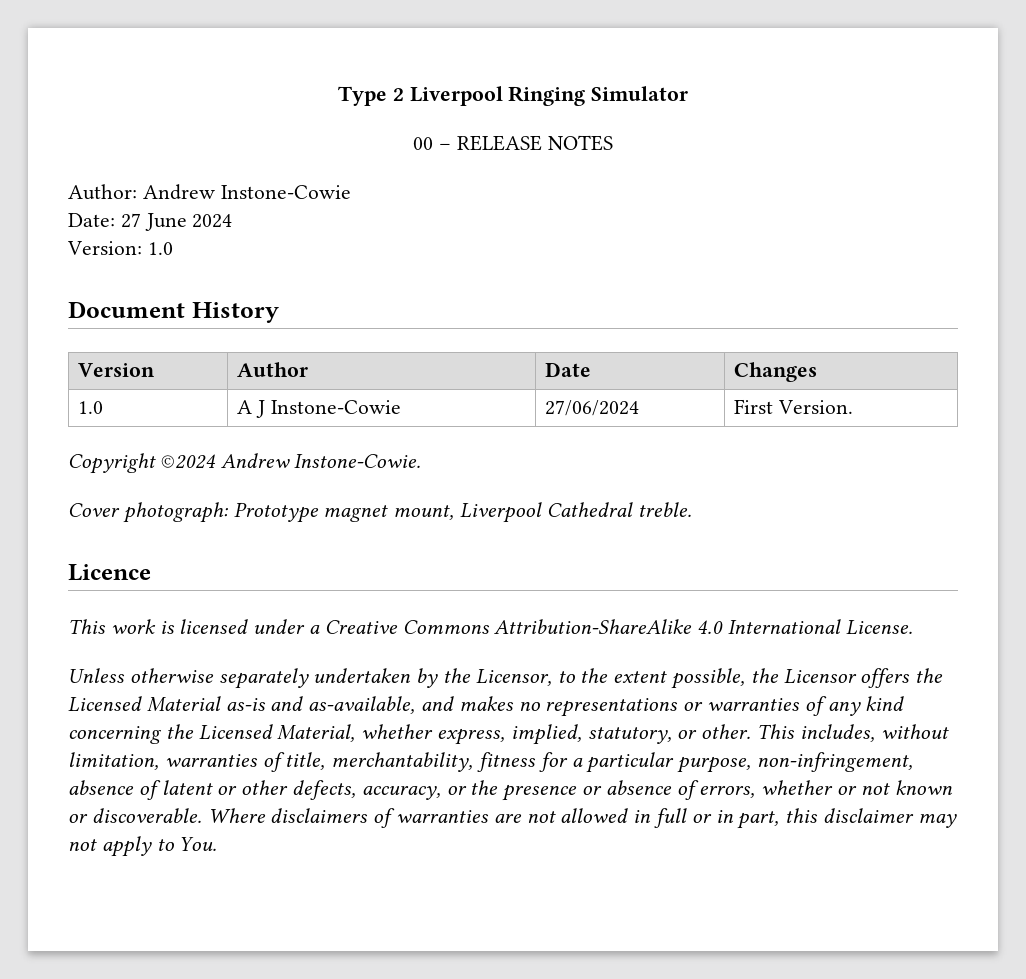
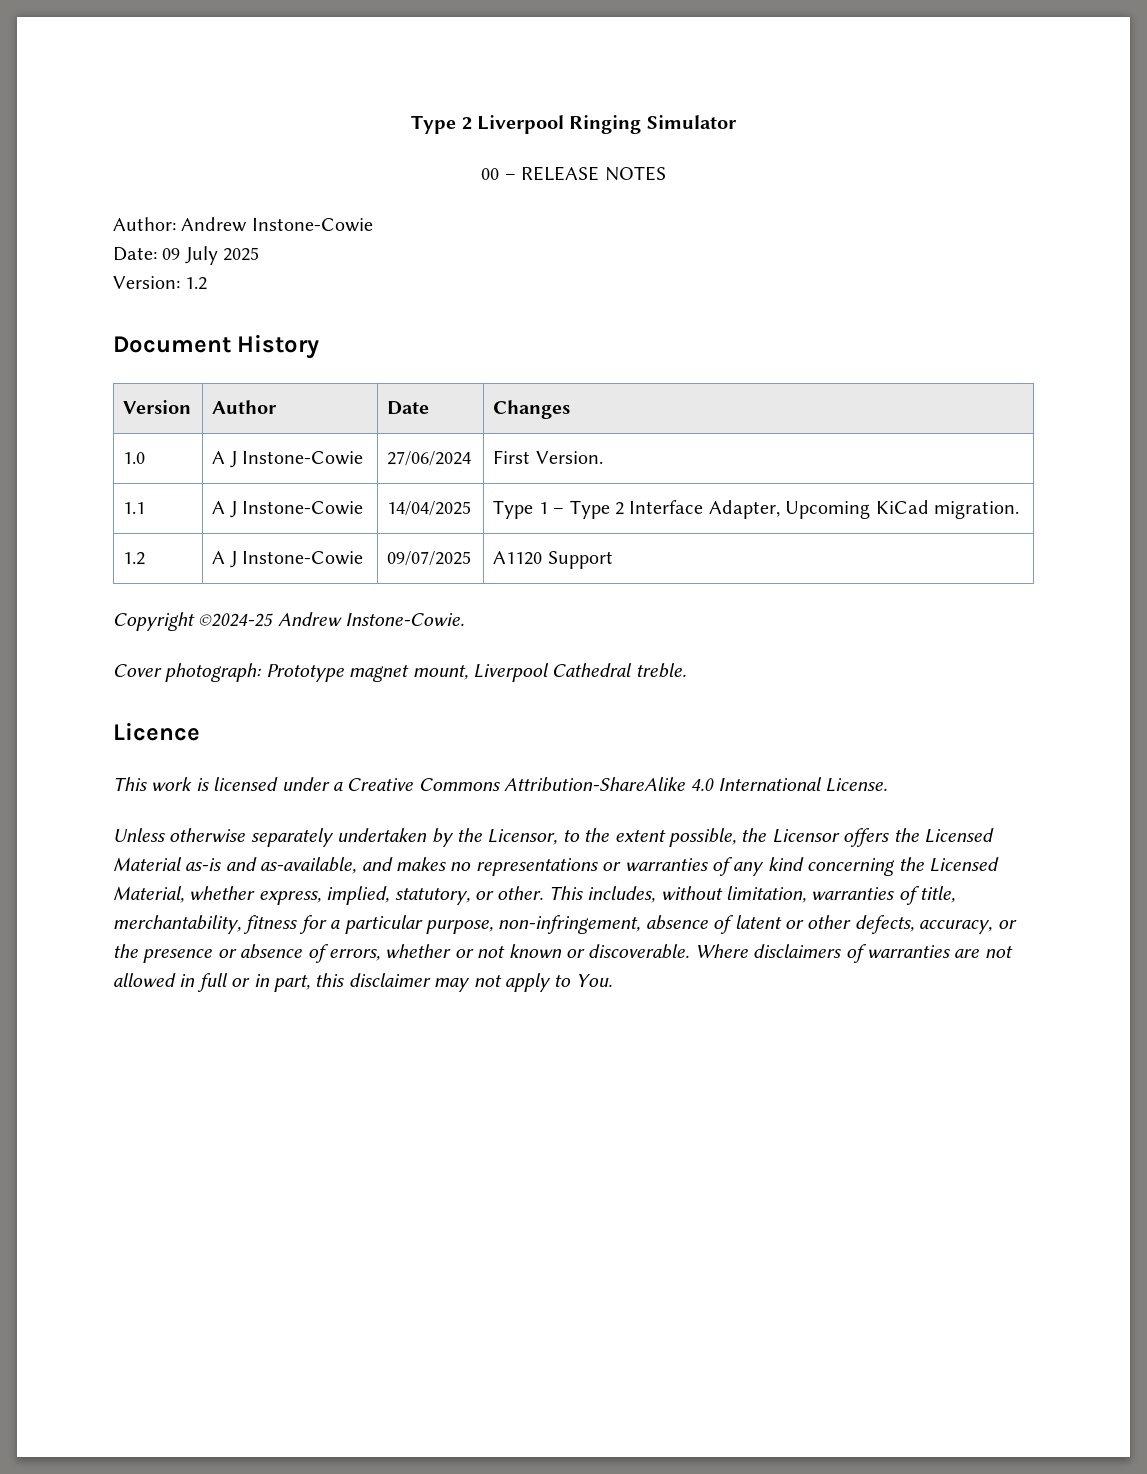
- Date: 27 June 2024
+ Date: 09 July 2025
- Version: 1.0
+ Version: 1.2
+ 1.1 | A J Instone-Cowie | 14/04/2025 | Type 1 – Type 2 Interface Adapter, Upcoming KiCad migration.
+ 1.2 | A J Instone-Cowie | 09/07/2025 | A1120 Support
- Copyright ©2024 Andrew Instone-Cowie.
+ Copyright ©2024-25 Andrew Instone-Cowie.

